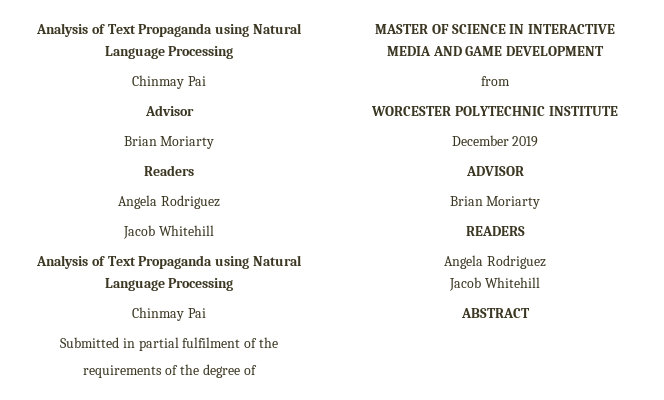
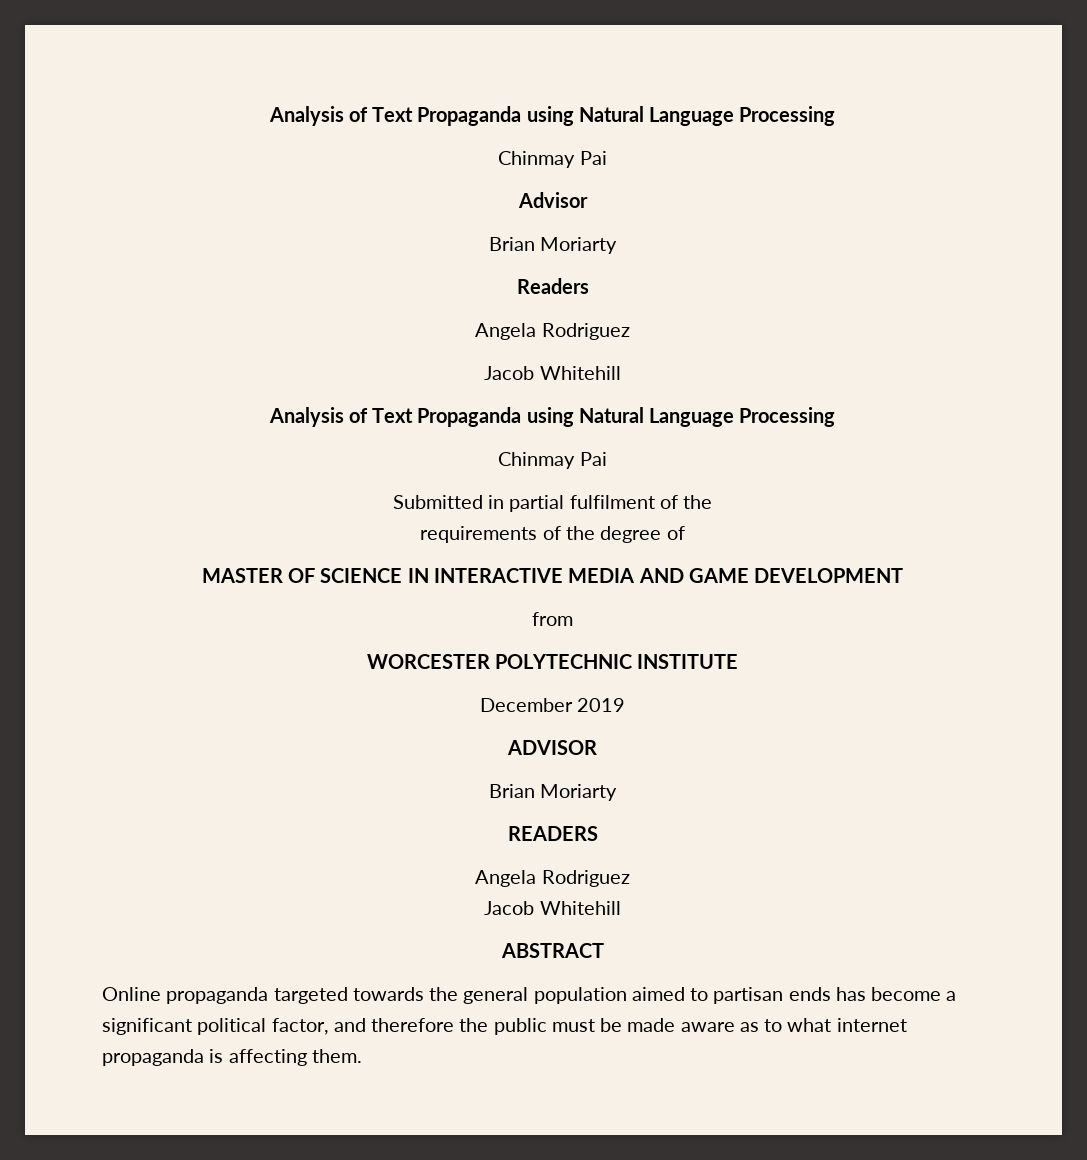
+ Online propaganda targeted towards the general population aimed to partisan ends has become a significant political factor, and therefore the public must be made aware as to what internet propaganda is affecting them.

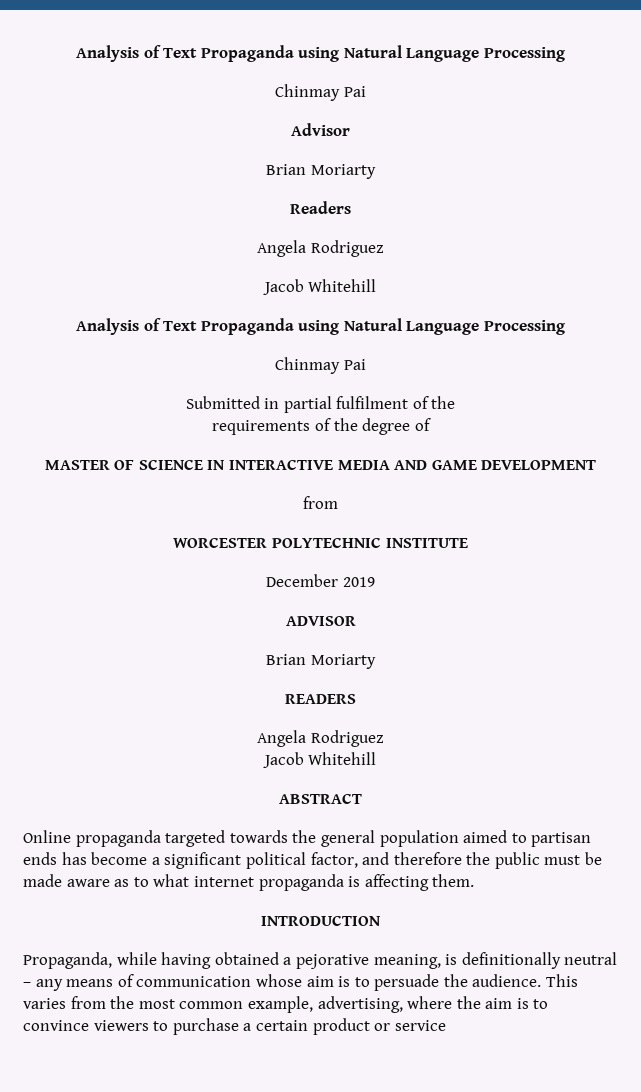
+ INTRODUCTION
+ Propaganda, while having obtained a pejorative meaning, is definitionally neutral – any means of communication whose aim is to persuade the audience. This varies from the most common example, advertising, where the aim is to convince viewers to purchase a certain product or service

